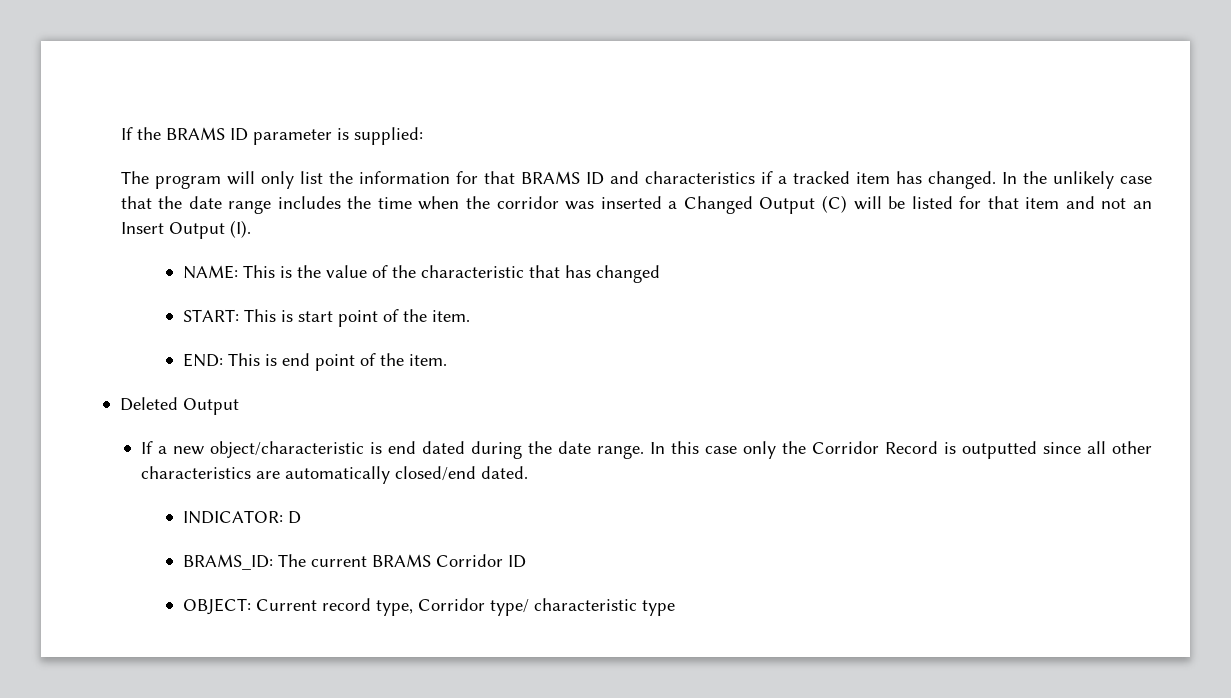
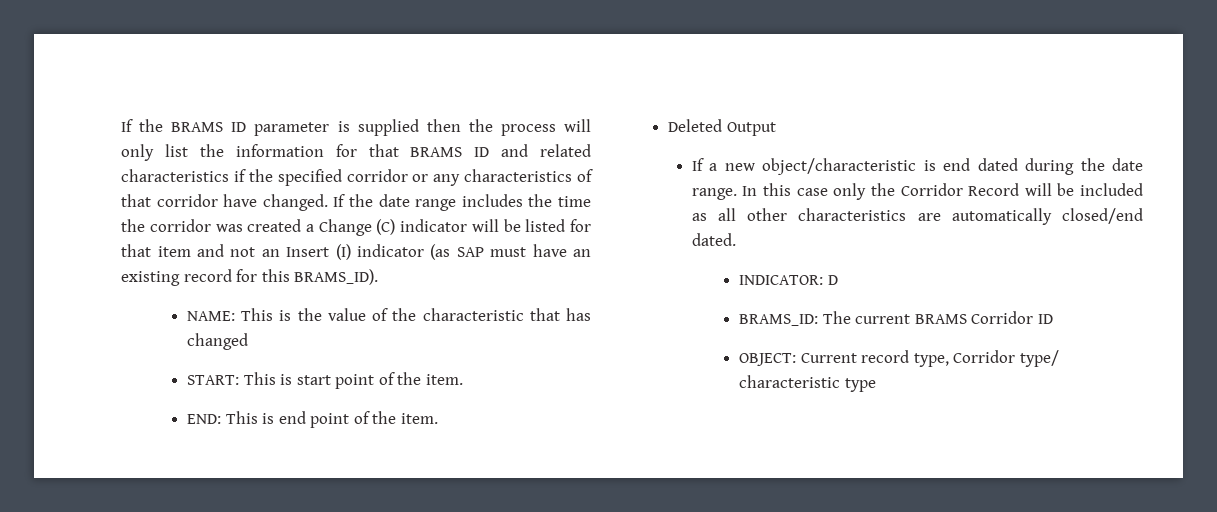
- If the BRAMS ID parameter is supplied:
- The program will only list the information for that BRAMS ID and characteristics if a tracked item has changed. In the unlikely case that the date range includes the time when the corridor was inserted a Changed Output (C) will be listed for that item and not an Insert Output (I).
+ If the BRAMS ID parameter is supplied then the process will only list the information for that BRAMS ID and related characteristics if the specified corridor or any characteristics of that corridor have changed. If the date range includes the time the corridor was created a Change (C) indicator will be listed for that item and not an Insert (I) indicator (as SAP must have an existing record for this BRAMS_ID).
- In this case only the Corridor Record is outputted since all other characteristics are automatically closed/end dated.
+ In this case only the Corridor Record will be included as all other characteristics are automatically closed/end dated.

